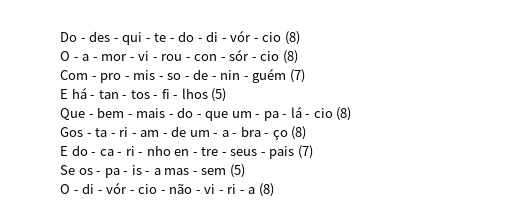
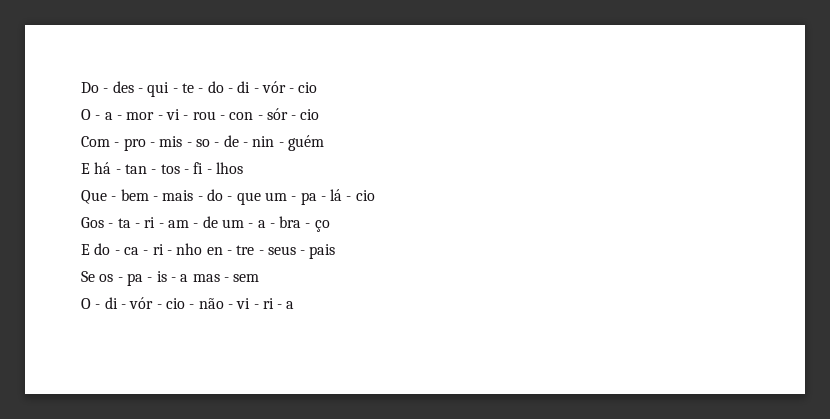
- Do - des - qui - te - do - di - vór - cio (8)
+ Do - des - qui - te - do - di - vór - cio
- O - a - mor - vi - rou - con - sór - cio (8)
+ O - a - mor - vi - rou - con - sór - cio
- Com - pro - mis - so - de - nin - guém (7)
+ Com - pro - mis - so - de - nin - guém
- E há - tan - tos - fi - lhos (5)
+ E há - tan - tos - fi - lhos
- Que - bem - mais - do - que um - pa - lá - cio (8)
+ Que - bem - mais - do - que um - pa - lá - cio
- Gos - ta - ri - am - de um - a - bra - ço (8)
+ Gos - ta - ri - am - de um - a - bra - ço
- E do - ca - ri - nho en - tre - seus - pais (7)
+ E do - ca - ri - nho en - tre - seus - pais
- Se os - pa - is - a mas - sem (5)
+ Se os - pa - is - a mas - sem
- O - di - vór - cio - não - vi - ri - a (8)
+ O - di - vór - cio - não - vi - ri - a

